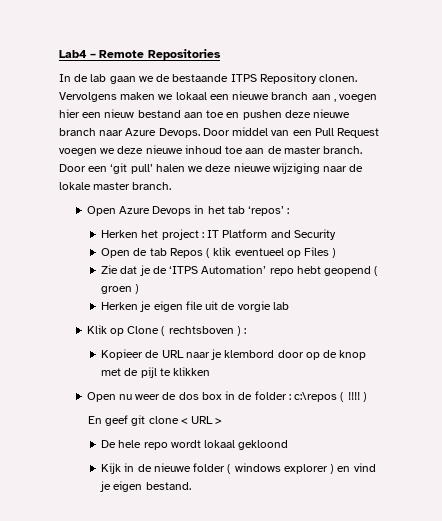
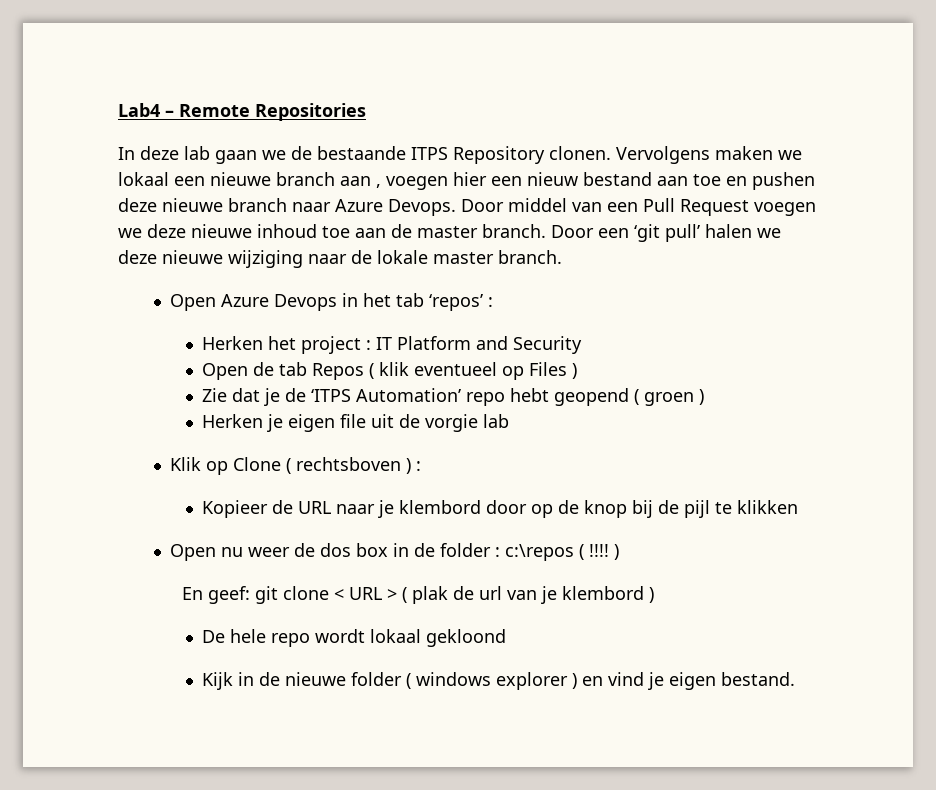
- In de lab gaan we de bestaande ITPS Repository clonen.
+ In deze lab gaan we de bestaande ITPS Repository clonen.
- Kopieer de URL naar je klembord door op de knop met de pijl te klikken
+ Kopieer de URL naar je klembord door op de knop bij de pijl te klikken
- En geef git clone < URL >
+ En geef: git clone < URL > ( plak de url van je klembord )

